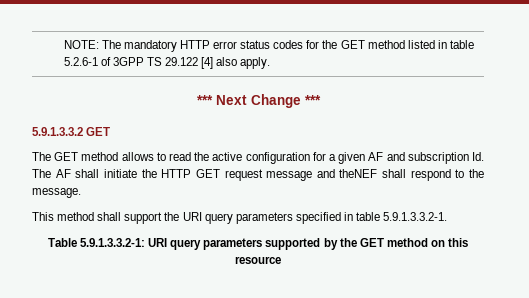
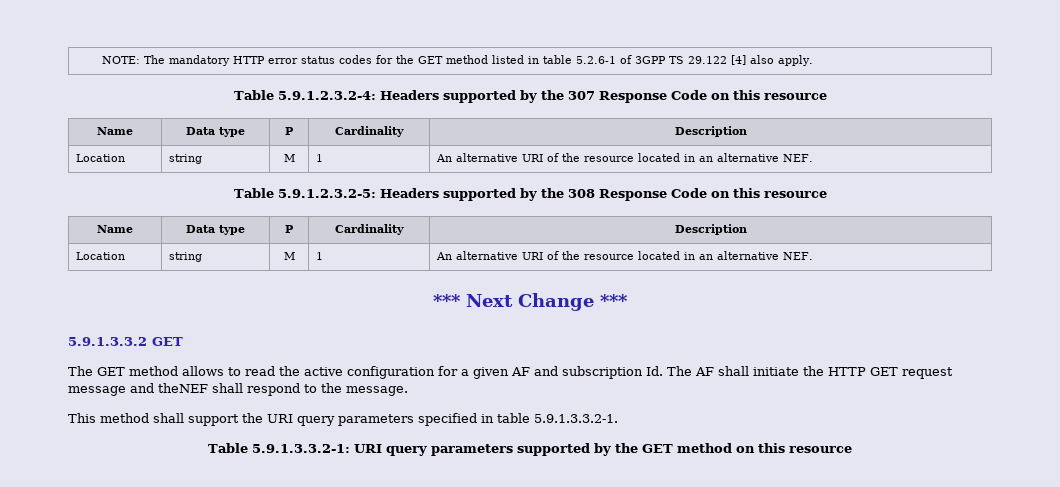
+ Table 5.9.1.2.3.2-4: Headers supported by the 307 Response Code on this resource
+ Name | Data type | P | Cardinality | Description
+ Location | string | M | 1 | An alternative URI of the resource located in an alternative NEF.
+ Table 5.9.1.2.3.2-5: Headers supported by the 308 Response Code on this resource
+ Name | Data type | P | Cardinality | Description
+ Location | string | M | 1 | An alternative URI of the resource located in an alternative NEF.

